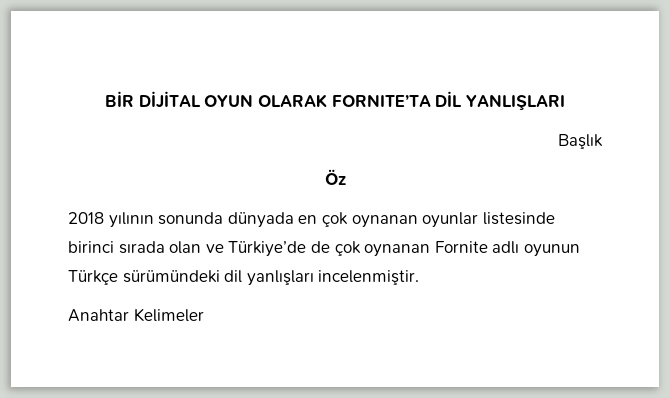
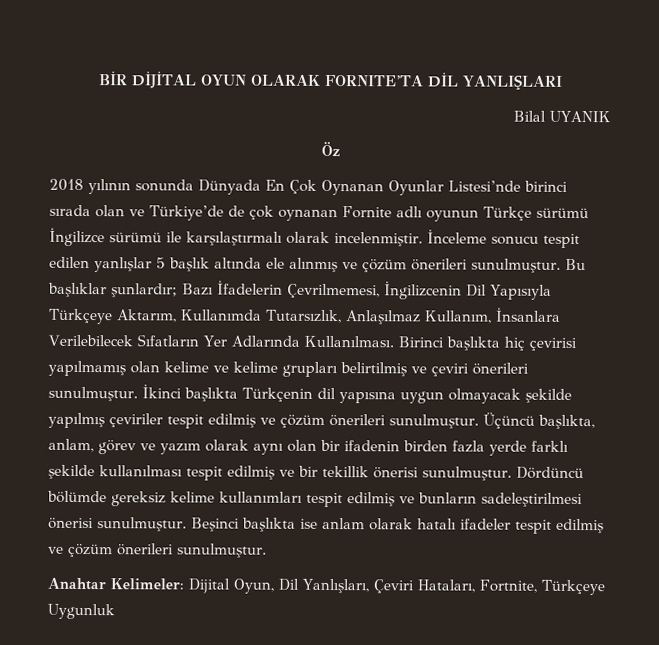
- Başlık
+ Bilal UYANIK
- 2018 yılının sonunda dünyada en çok oynanan oyunlar listesinde birinci sırada olan ve Türkiye’de de çok oynanan Fornite adlı oyunun Türkçe sürümündeki dil yanlışları incelenmiştir.
- Anahtar Kelimeler
+ 2018 yılının sonunda Dünyada En Çok Oynanan Oyunlar Listesi’nde birinci sırada olan ve Türkiye’de de çok oynanan Fornite adlı oyunun Türkçe sürümü İngilizce sürümü ile karşılaştırmalı olarak incelenmiştir. İnceleme sonucu tespit edilen yanlışlar 5 başlık altında ele alınmış ve çözüm önerileri sunulmuştur. Bu başlıklar şunlardır; Bazı İfadelerin Çevrilmemesi, İngilizcenin Dil Yapısıyla Türkçeye Aktarım, Kullanımda Tutarsızlık, Anlaşılmaz Kullanım, İnsanlara Verilebilecek Sıfatların Yer Adlarında Kullanılması. Birinci başlıkta hiç çevirisi yapılmamış olan kelime ve kelime grupları belirtilmiş ve çeviri önerileri sunulmuştur. İkinci başlıkta Türkçenin dil yapısına uygun olmayacak şekilde yapılmış çeviriler tespit edilmiş ve çözüm önerileri sunulmuştur. Üçüncü başlıkta, anlam, görev ve yazım olarak aynı olan bir ifadenin birden fazla yerde farklı şekilde kullanılması tespit edilmiş ve bir tekillik önerisi sunulmuştur. Dördüncü bölümde gereksiz kelime kullanımları tespit edilmiş ve bunların sadeleştirilmesi önerisi sunulmuştur. Beşinci başlıkta ise anlam olarak hatalı ifadeler tespit edilmiş ve çözüm önerileri sunulmuştur.
+ Anahtar Kelimeler: Dijital Oyun, Dil Yanlışları, Çeviri Hataları, Fortnite, Türkçeye Uygunluk

